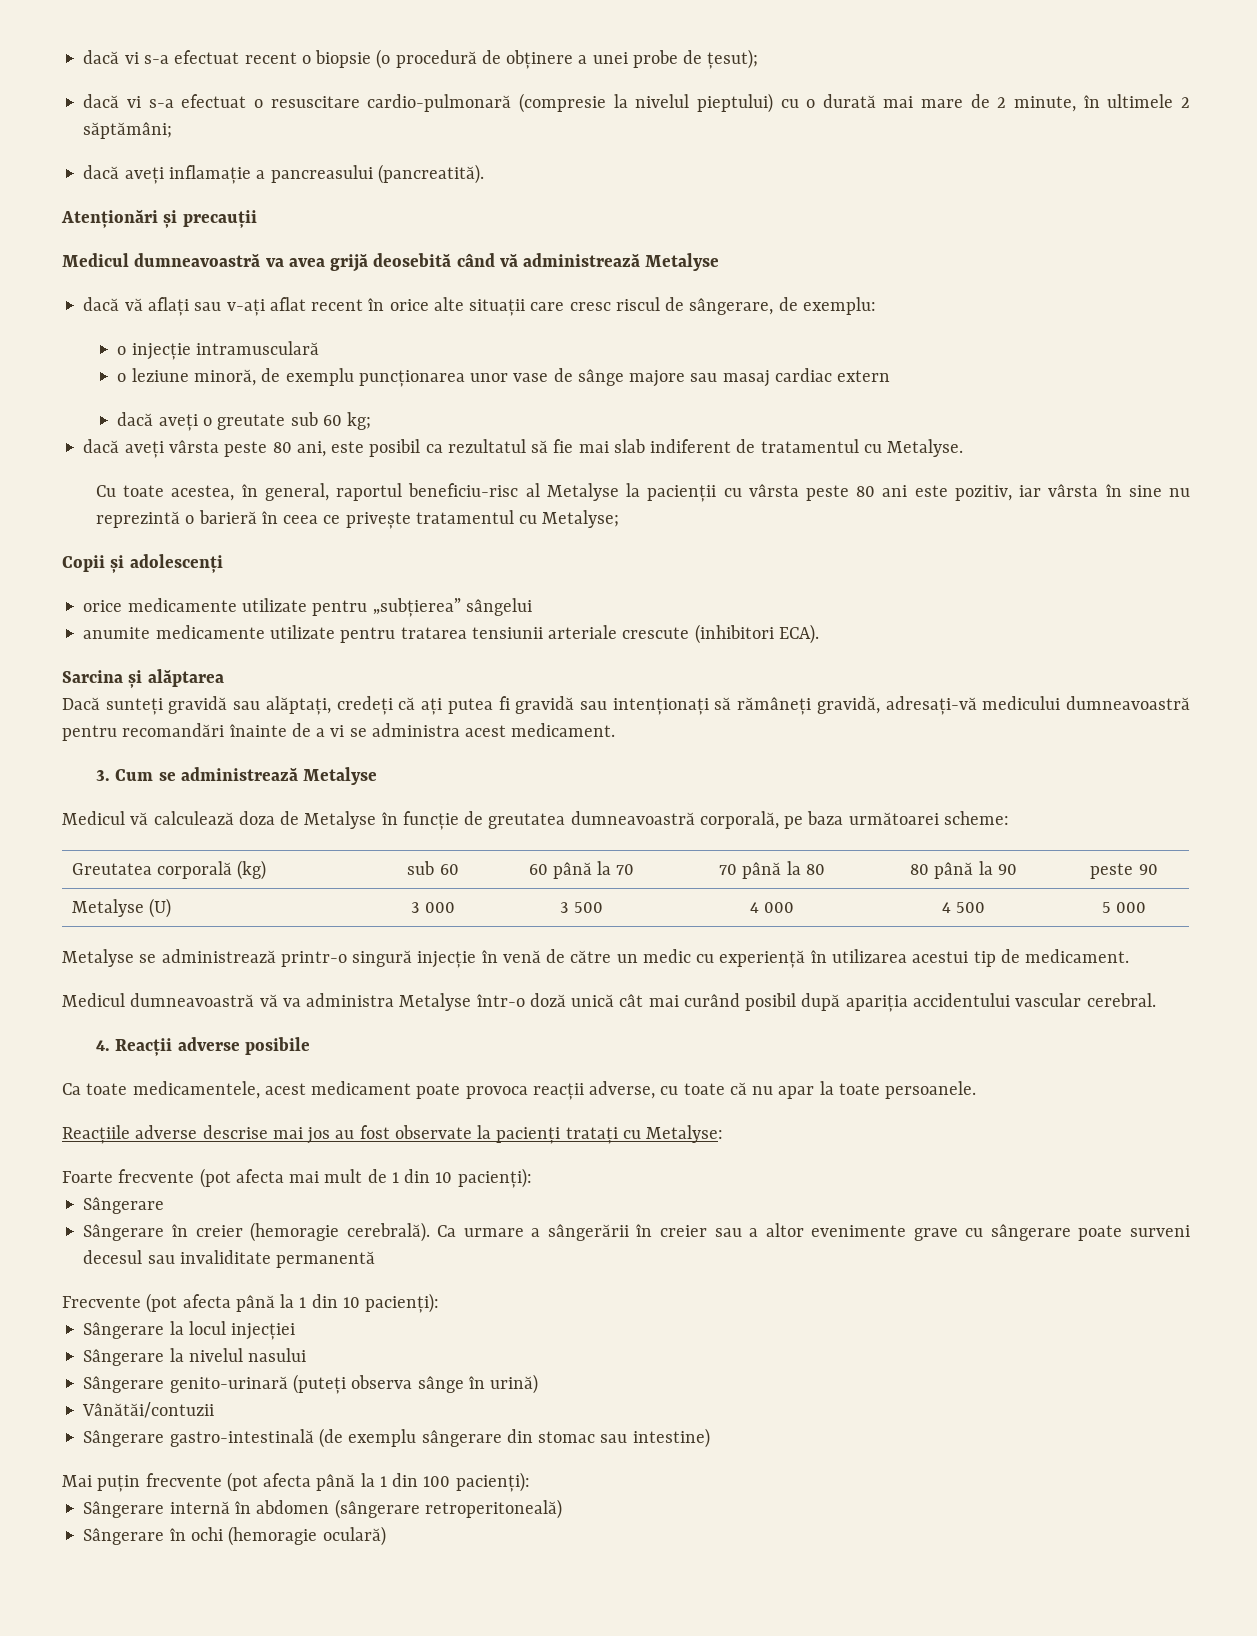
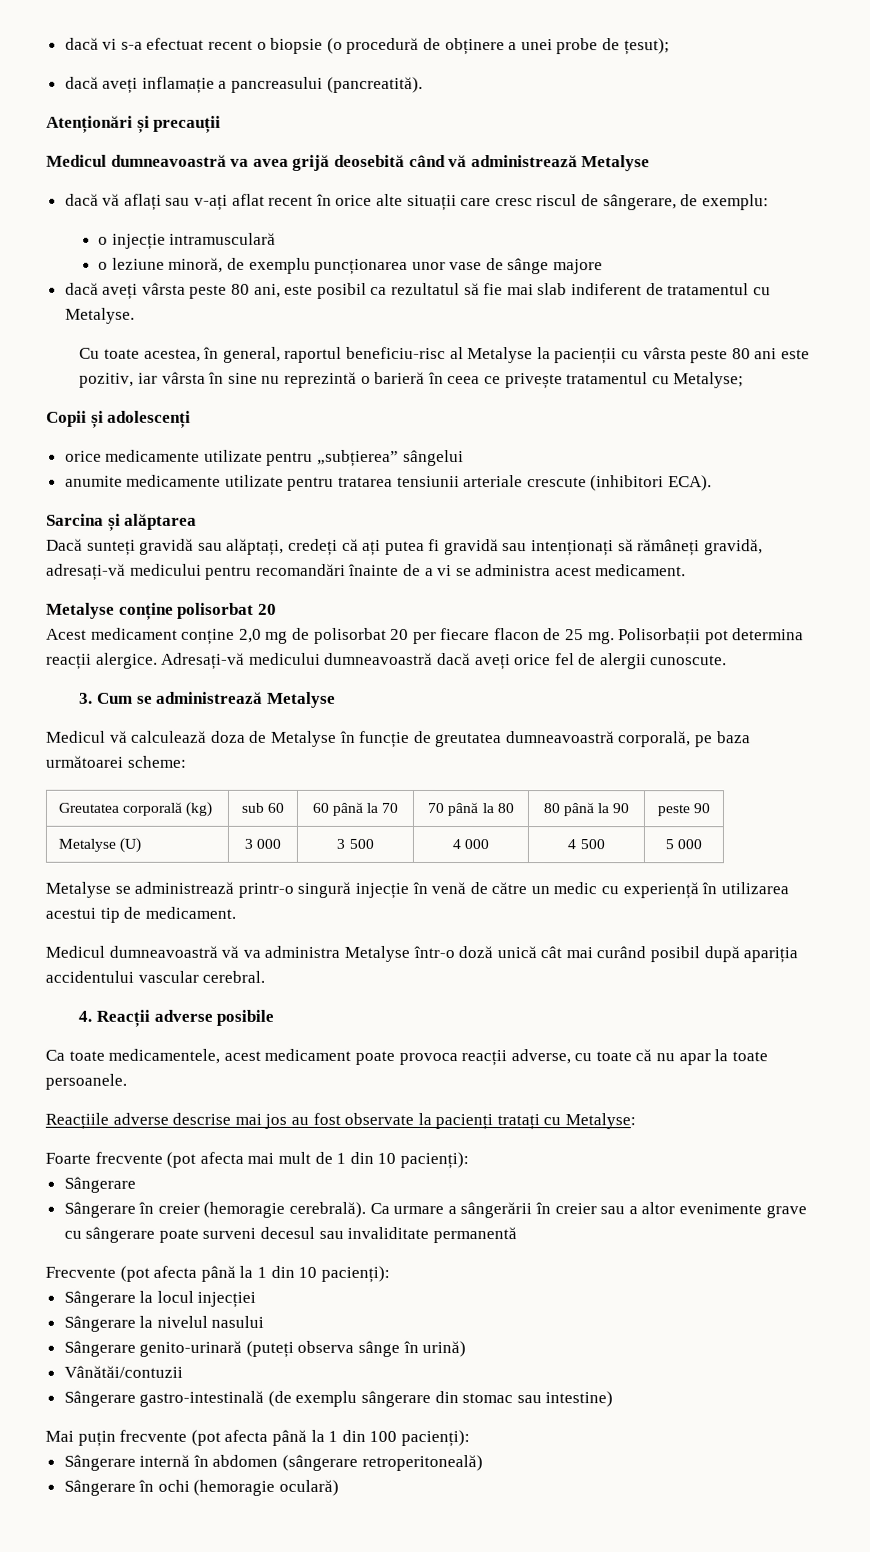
- dacă vi s-a efectuat o resuscitare cardio-pulmonară (compresie la nivelul pieptului) cu o durată mai mare de 2 minute, în ultimele 2 săptămâni;
- o leziune minoră, de exemplu puncționarea unor vase de sânge majore sau masaj cardiac extern
- dacă aveți o greutate sub 60 kg;
+ o leziune minoră, de exemplu puncționarea unor vase de sânge majore
- Dacă sunteți gravidă sau alăptați, credeți că ați putea fi gravidă sau intenționați să rămâneți gravidă, adresați-vă medicului dumneavoastră pentru recomandări înainte de a vi se administra acest medicament.
+ Dacă sunteți gravidă sau alăptați, credeți că ați putea fi gravidă sau intenționați să rămâneți gravidă, adresați-vă medicului pentru recomandări înainte de a vi se administra acest medicament.
+ Metalyse conține polisorbat 20
+ Acest medicament conține 2,0 mg de polisorbat 20 per fiecare flacon de 25 mg. Polisorbații pot determina reacții alergice. Adresați-vă medicului dumneavoastră dacă aveți orice fel de alergii cunoscute.

